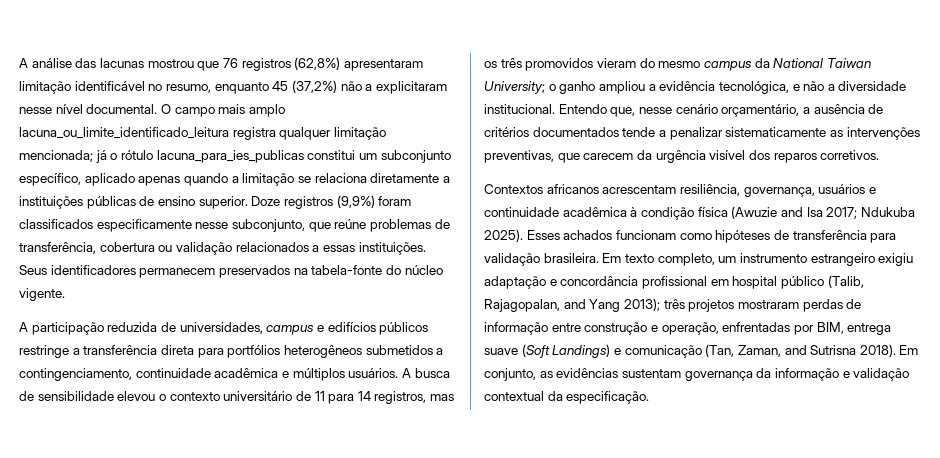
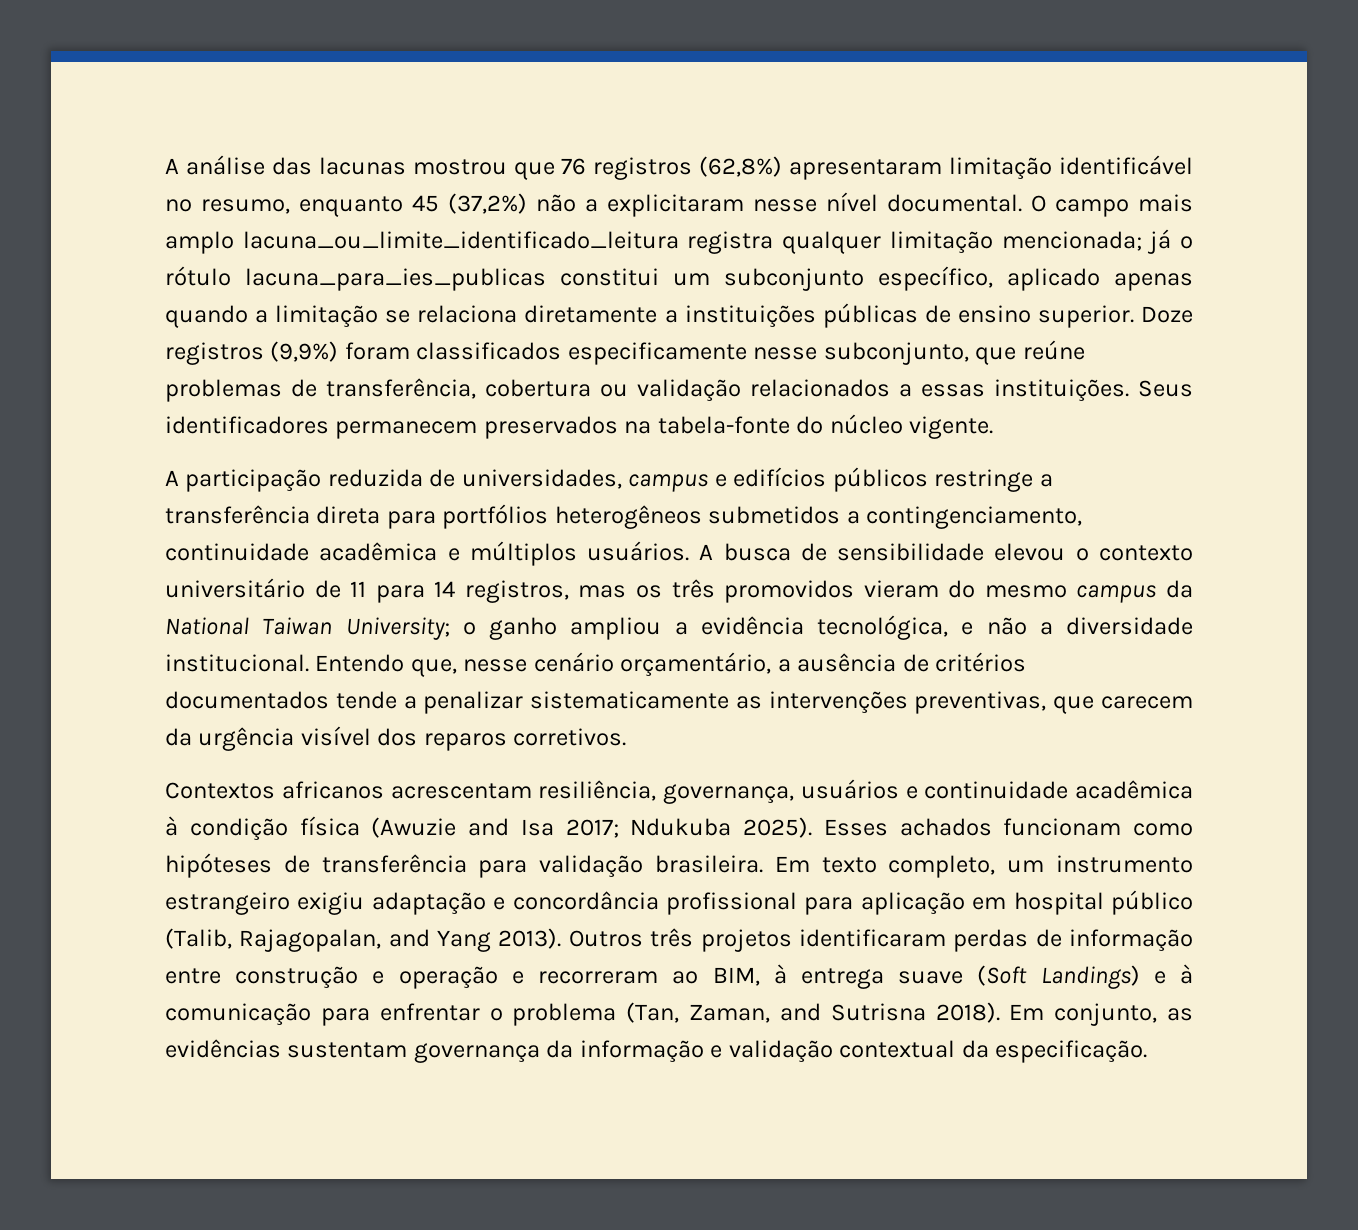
- Em texto completo, um instrumento estrangeiro exigiu adaptação e concordância profissional em hospital público (Talib, Rajagopalan, and Yang 2013); três projetos mostraram perdas de informação entre construção e operação, enfrentadas por BIM, entrega suave (Soft Landings) e comunicação (Tan, Zaman, and Sutrisna 2018).
+ Em texto completo, um instrumento estrangeiro exigiu adaptação e concordância profissional para aplicação em hospital público (Talib, Rajagopalan, and Yang 2013). Outros três projetos identificaram perdas de informação entre construção e operação e recorreram ao BIM, à entrega suave (Soft Landings) e à comunicação para enfrentar o problema (Tan, Zaman, and Sutrisna 2018).

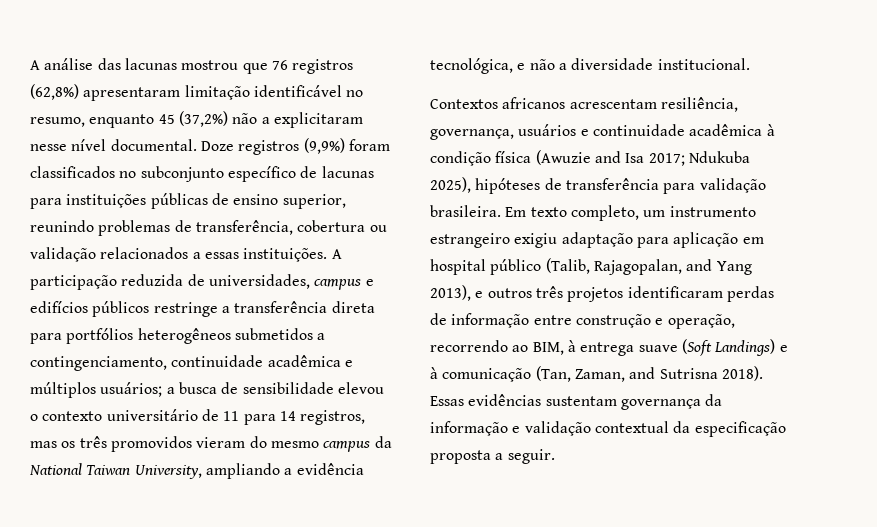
- O campo mais amplo lacuna_ou_limite_identificado_leitura registra qualquer limitação mencionada; já o rótulo lacuna_para_ies_publicas constitui um subconjunto específico, aplicado apenas quando a limitação se relaciona diretamente a instituições públicas de ensino superior.
- Doze registros (9,9%) foram classificados especificamente nesse subconjunto, que reúne problemas de transferência, cobertura ou validação relacionados a essas instituições. Seus identificadores permanecem preservados na tabela-fonte do núcleo vigente.
- A participação reduzida de universidades, campus e edifícios públicos restringe a transferência direta para portfólios heterogêneos submetidos a contingenciamento, continuidade acadêmica e múltiplos usuários. A busca de sensibilidade elevou o contexto universitário de 11 para 14 registros, mas os três promovidos vieram do mesmo campus da National Taiwan University; o ganho ampliou a evidência tecnológica, e não a diversidade institucional. Entendo que, nesse cenário orçamentário, a ausência de critérios documentados tende a penalizar sistematicamente as intervenções preventivas, que carecem da urgência visível dos reparos corretivos.
+ Doze registros (9,9%) foram classificados no subconjunto específico de lacunas para instituições públicas de ensino superior, reunindo problemas de transferência, cobertura ou validação relacionados a essas instituições. A participação reduzida de universidades, campus e edifícios públicos restringe a transferência direta para portfólios heterogêneos submetidos a contingenciamento, continuidade acadêmica e múltiplos usuários; a busca de sensibilidade elevou o contexto universitário de 11 para 14 registros, mas os três promovidos vieram do mesmo campus da National Taiwan University, ampliando a evidência tecnológica, e não a diversidade institucional.
- Contextos africanos acrescentam resiliência, governança, usuários e continuidade acadêmica à condição física (Awuzie and Isa 2017; Ndukuba 2025). Esses achados funcionam como hipóteses de transferência para validação brasileira.
+ Contextos africanos acrescentam resiliência, governança, usuários e continuidade acadêmica à condição física (Awuzie and Isa 2017; Ndukuba 2025), hipóteses de transferência para validação brasileira.
- Em texto completo, um instrumento estrangeiro exigiu adaptação e concordância profissional para aplicação em hospital público (Talib, Rajagopalan, and Yang 2013). Outros três projetos identificaram perdas de informação entre construção e operação e recorreram ao BIM, à entrega suave (Soft Landings) e à comunicação para enfrentar o problema (Tan, Zaman, and Sutrisna 2018).
+ Em texto completo, um instrumento estrangeiro exigiu adaptação para aplicação em hospital público (Talib, Rajagopalan, and Yang 2013), e outros três projetos identificaram perdas de informação entre construção e operação, recorrendo ao BIM, à entrega suave (Soft Landings) e à comunicação (Tan, Zaman, and Sutrisna 2018).
- Em conjunto, as evidências sustentam governança da informação e validação contextual da especificação.
+ Essas evidências sustentam governança da informação e validação contextual da especificação proposta a seguir.

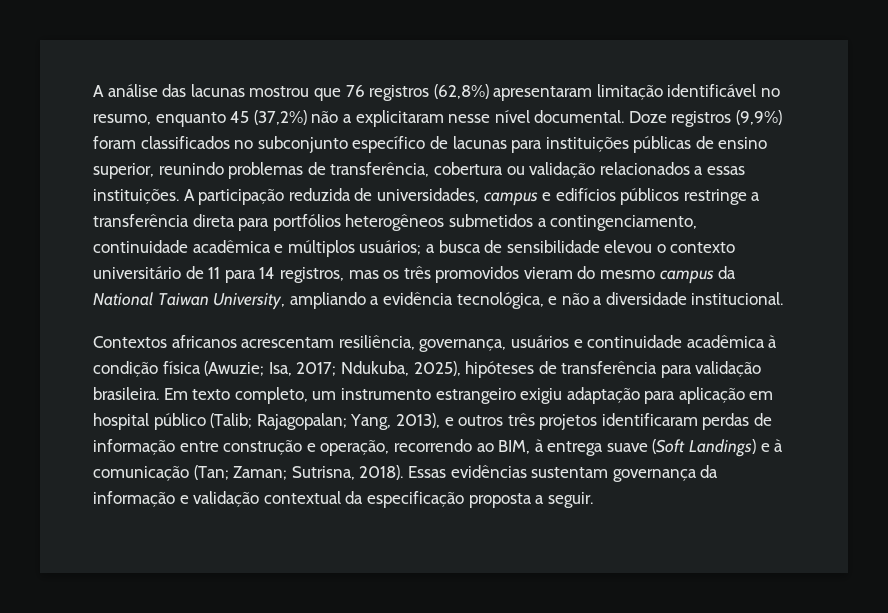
- Contextos africanos acrescentam resiliência, governança, usuários e continuidade acadêmica à condição física (Awuzie and Isa 2017; Ndukuba 2025), hipóteses de transferência para validação brasileira.
+ Contextos africanos acrescentam resiliência, governança, usuários e continuidade acadêmica à condição física (Awuzie; Isa, 2017; Ndukuba, 2025), hipóteses de transferência para validação brasileira.
- Em texto completo, um instrumento estrangeiro exigiu adaptação para aplicação em hospital público (Talib, Rajagopalan, and Yang 2013), e outros três projetos identificaram perdas de informação entre construção e operação, recorrendo ao BIM, à entrega suave (Soft Landings) e à comunicação (Tan, Zaman, and Sutrisna 2018).
+ Em texto completo, um instrumento estrangeiro exigiu adaptação para aplicação em hospital público (Talib; Rajagopalan; Yang, 2013), e outros três projetos identificaram perdas de informação entre construção e operação, recorrendo ao BIM, à entrega suave (Soft Landings) e à comunicação (Tan; Zaman; Sutrisna, 2018).

